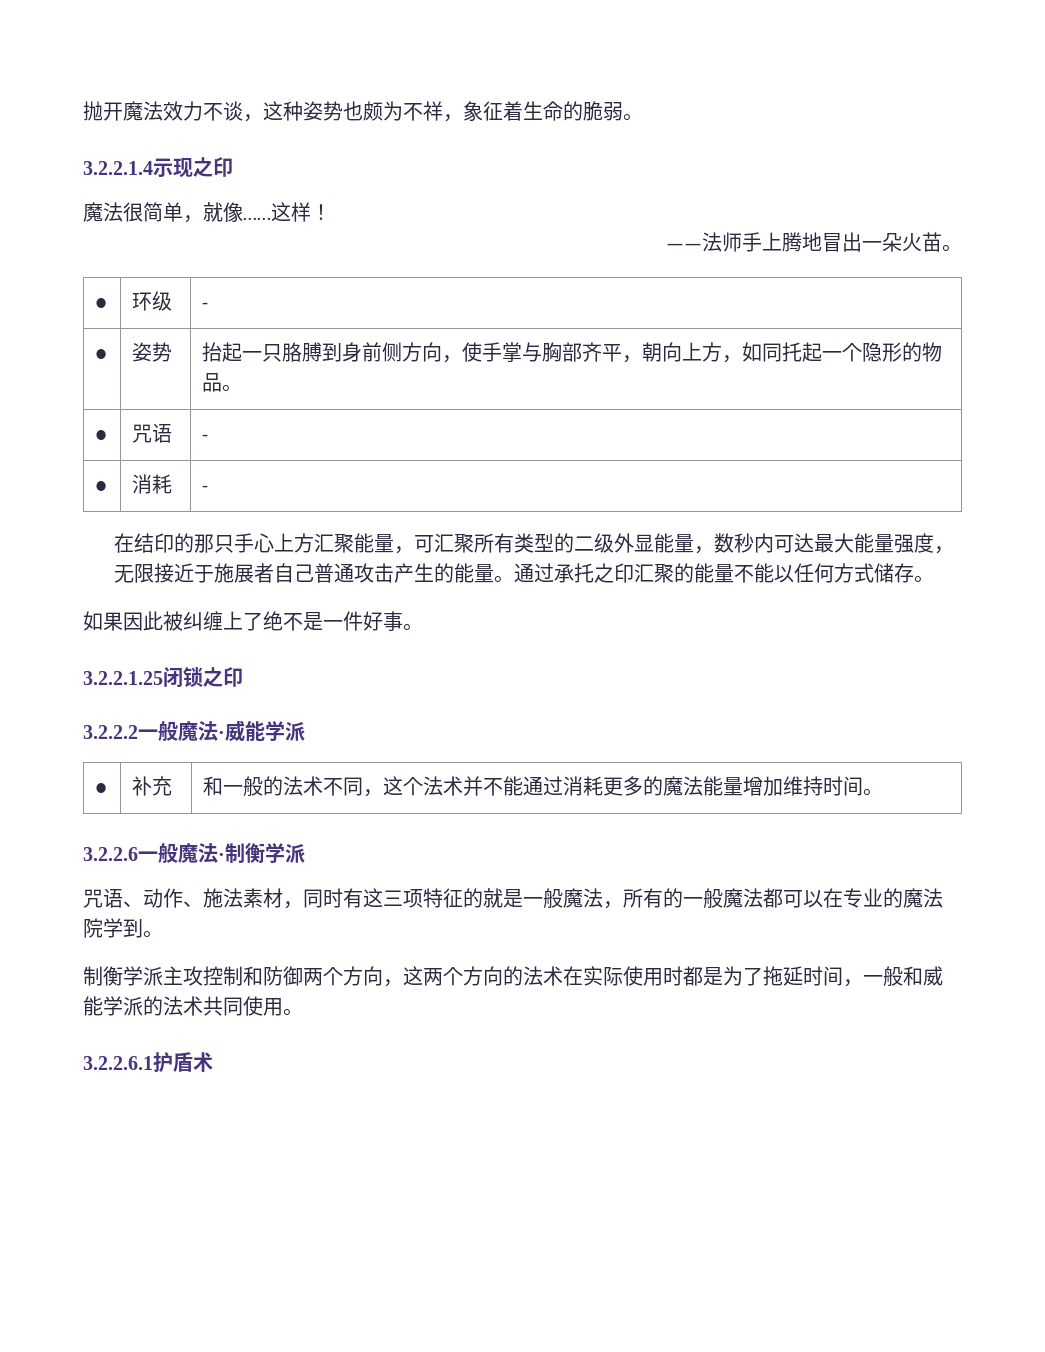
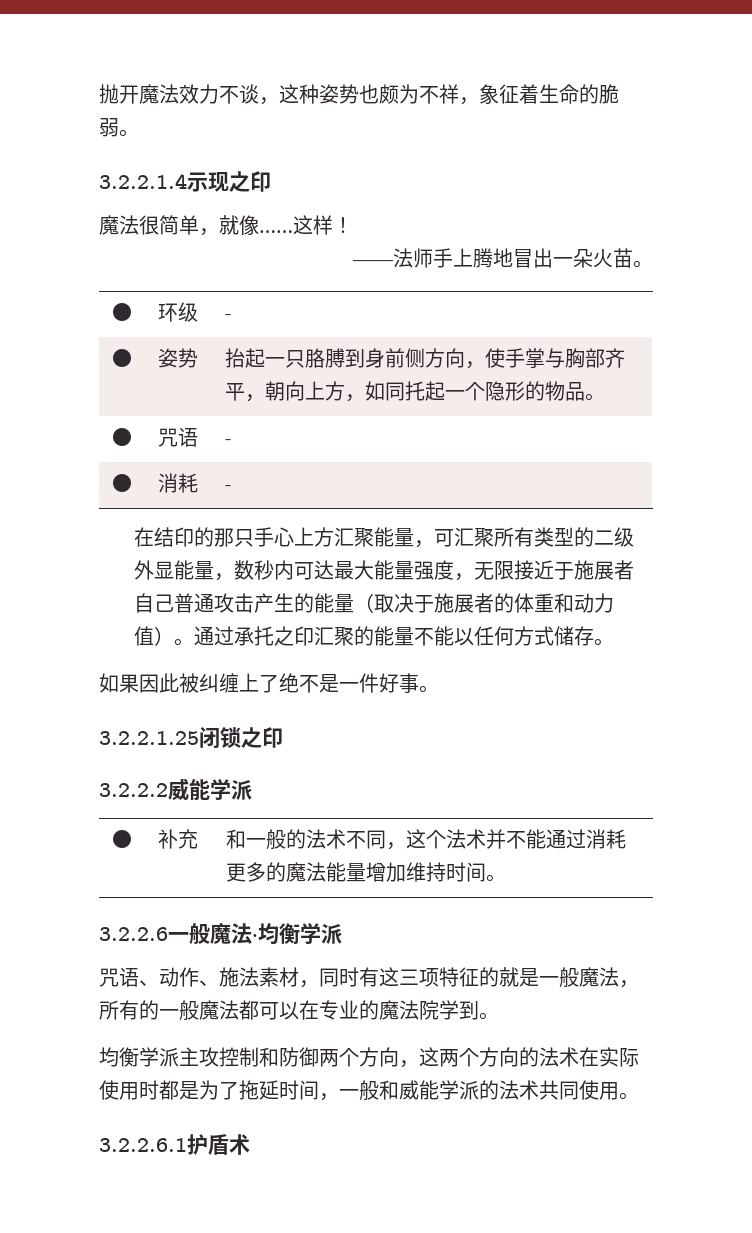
- 在结印的那只手心上方汇聚能量，可汇聚所有类型的二级外显能量，数秒内可达最大能量强度，无限接近于施展者自己普通攻击产生的能量。
+ 在结印的那只手心上方汇聚能量，可汇聚所有类型的二级外显能量，数秒内可达最大能量强度，无限接近于施展者自己普通攻击产生的能量（取决于施展者的体重和动力值）。
- 3.2.2.2一般魔法·威能学派
+ 3.2.2.2威能学派
- 3.2.2.6一般魔法·制衡学派
+ 3.2.2.6一般魔法·均衡学派
- 制衡学派主攻控制和防御两个方向，这两个方向的法术在实际使用时都是为了拖延时间，一般和威能学派的法术共同使用。
+ 均衡学派主攻控制和防御两个方向，这两个方向的法术在实际使用时都是为了拖延时间，一般和威能学派的法术共同使用。

